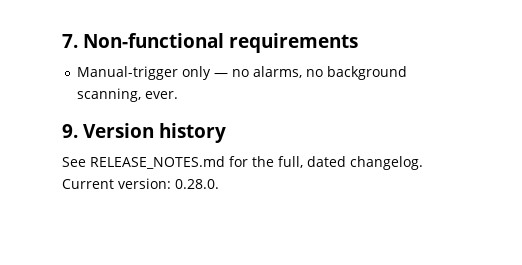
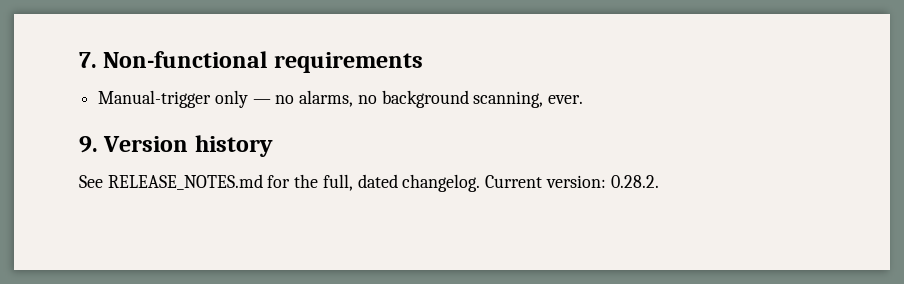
- Current version: 0.28.0.
+ Current version: 0.28.2.

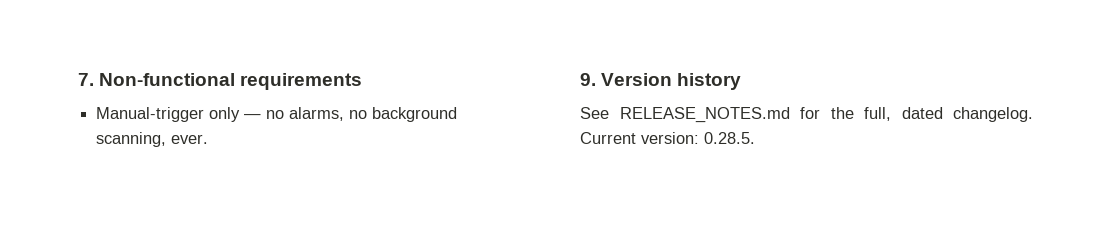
- Current version: 0.28.2.
+ Current version: 0.28.5.

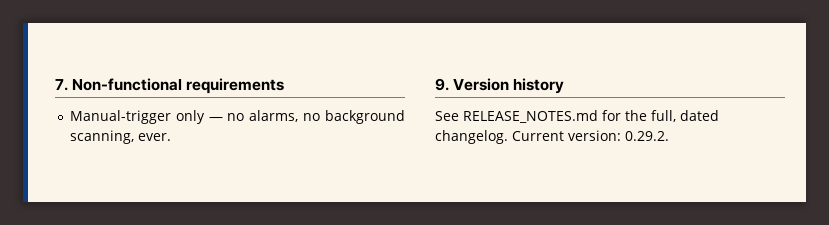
- Current version: 0.28.5.
+ Current version: 0.29.2.

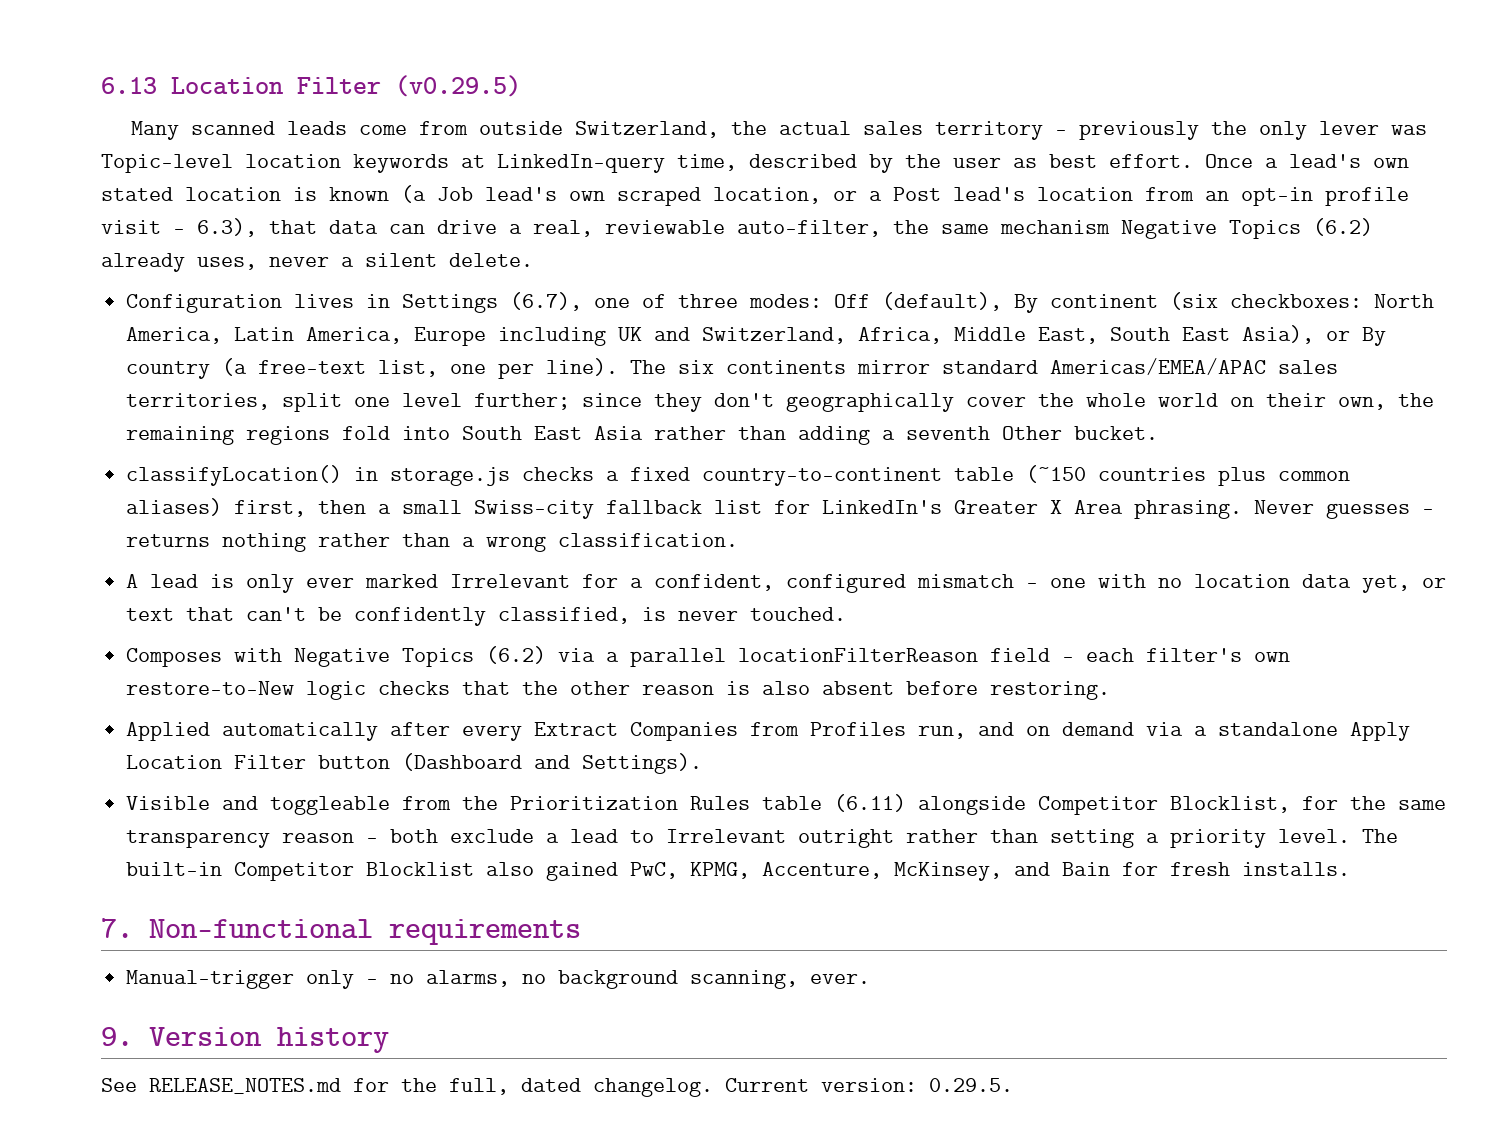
+ 6.13 Location Filter (v0.29.5)
+ Many scanned leads come from outside Switzerland, the actual sales territory - previously the only lever was Topic-level location keywords at LinkedIn-query time, described by the user as best effort. Once a lead's own stated location is known (a Job lead's own scraped location, or a Post lead's location from an opt-in profile visit - 6.3), that data can drive a real, reviewable auto-filter, the same mechanism Negative Topics (6.2) already uses, never a silent delete.
+ Configuration lives in Settings (6.7), one of three modes: Off (default), By continent (six checkboxes: North America, Latin America, Europe including UK and Switzerland, Africa, Middle East, South East Asia), or By country (a free-text list, one per line). The six continents mirror standard Americas/EMEA/APAC sales territories, split one level further; since they don't geographically cover the whole world on their own, the remaining regions fold into South East Asia rather than adding a seventh Other bucket.
+ classifyLocation() in storage.js checks a fixed country-to-continent table (~150 countries plus common aliases) first, then a small Swiss-city fallback list for LinkedIn's Greater X Area phrasing. Never guesses - returns nothing rather than a wrong classification.
+ A lead is only ever marked Irrelevant for a confident, configured mismatch - one with no location data yet, or text that can't be confidently classified, is never touched.
+ Composes with Negative Topics (6.2) via a parallel locationFilterReason field - each filter's own restore-to-New logic checks that the other reason is also absent before restoring.
+ Applied automatically after every Extract Companies from Profiles run, and on demand via a standalone Apply Location Filter button (Dashboard and Settings).
+ Visible and toggleable from the Prioritization Rules table (6.11) alongside Competitor Blocklist, for the same transparency reason - both exclude a lead to Irrelevant outright rather than setting a priority level. The built-in Competitor Blocklist also gained PwC, KPMG, Accenture, McKinsey, and Bain for fresh installs.
- Current version: 0.29.2.
+ Current version: 0.29.5.

